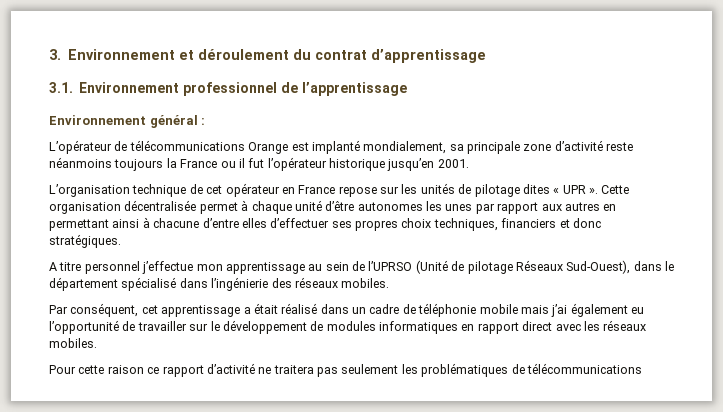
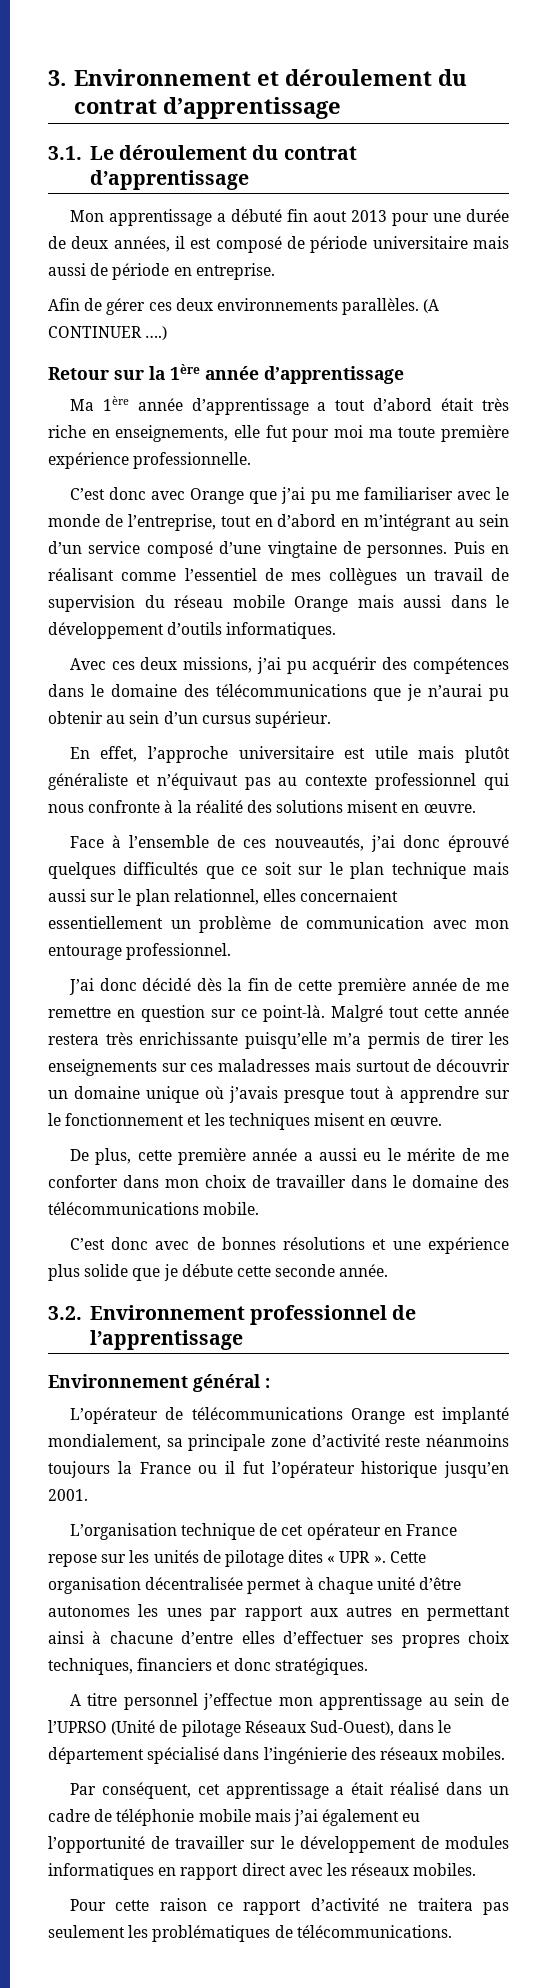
- 3.1. Environnement professionnel de l’apprentissage
+ 3.1. Le déroulement du contrat d’apprentissage
+ Mon apprentissage a débuté fin aout 2013 pour une durée de deux années, il est composé de période universitaire mais aussi de période en entreprise.
+ Afin de gérer ces deux environnements parallèles. (A CONTINUER ….)
+ Retour sur la 1ère année d’apprentissage
+ Ma 1ère année d’apprentissage a tout d’abord était très riche en enseignements, elle fut pour moi ma toute première expérience professionnelle.
+ C’est donc avec Orange que j’ai pu me familiariser avec le monde de l’entreprise, tout en d’abord en m’intégrant au sein d’un service composé d’une vingtaine de personnes. Puis en réalisant comme l’essentiel de mes collègues un travail de supervision du réseau mobile Orange mais aussi dans le développement d’outils informatiques.
+ Avec ces deux missions, j’ai pu acquérir des compétences dans le domaine des télécommunications que je n’aurai pu obtenir au sein d’un cursus supérieur.
+ En effet, l’approche universitaire est utile mais plutôt généraliste et n’équivaut pas au contexte professionnel qui nous confronte à la réalité des solutions misent en œuvre.
+ Face à l’ensemble de ces nouveautés, j’ai donc éprouvé quelques difficultés que ce soit sur le plan technique mais aussi sur le plan relationnel, elles concernaient essentiellement un problème de communication avec mon entourage professionnel.
+ J’ai donc décidé dès la fin de cette première année de me remettre en question sur ce point-là. Malgré tout cette année restera très enrichissante puisqu’elle m’a permis de tirer les enseignements sur ces maladresses mais surtout de découvrir un domaine unique où j’avais presque tout à apprendre sur le fonctionnement et les techniques misent en œuvre.
+ De plus, cette première année a aussi eu le mérite de me conforter dans mon choix de travailler dans le domaine des télécommunications mobile.
+ C’est donc avec de bonnes résolutions et une expérience plus solide que je débute cette seconde année.
+ 3.2. Environnement professionnel de l’apprentissage
- Pour cette raison ce rapport d’activité ne traitera pas seulement les problématiques de télécommunications
+ Pour cette raison ce rapport d’activité ne traitera pas seulement les problématiques de télécommunications.

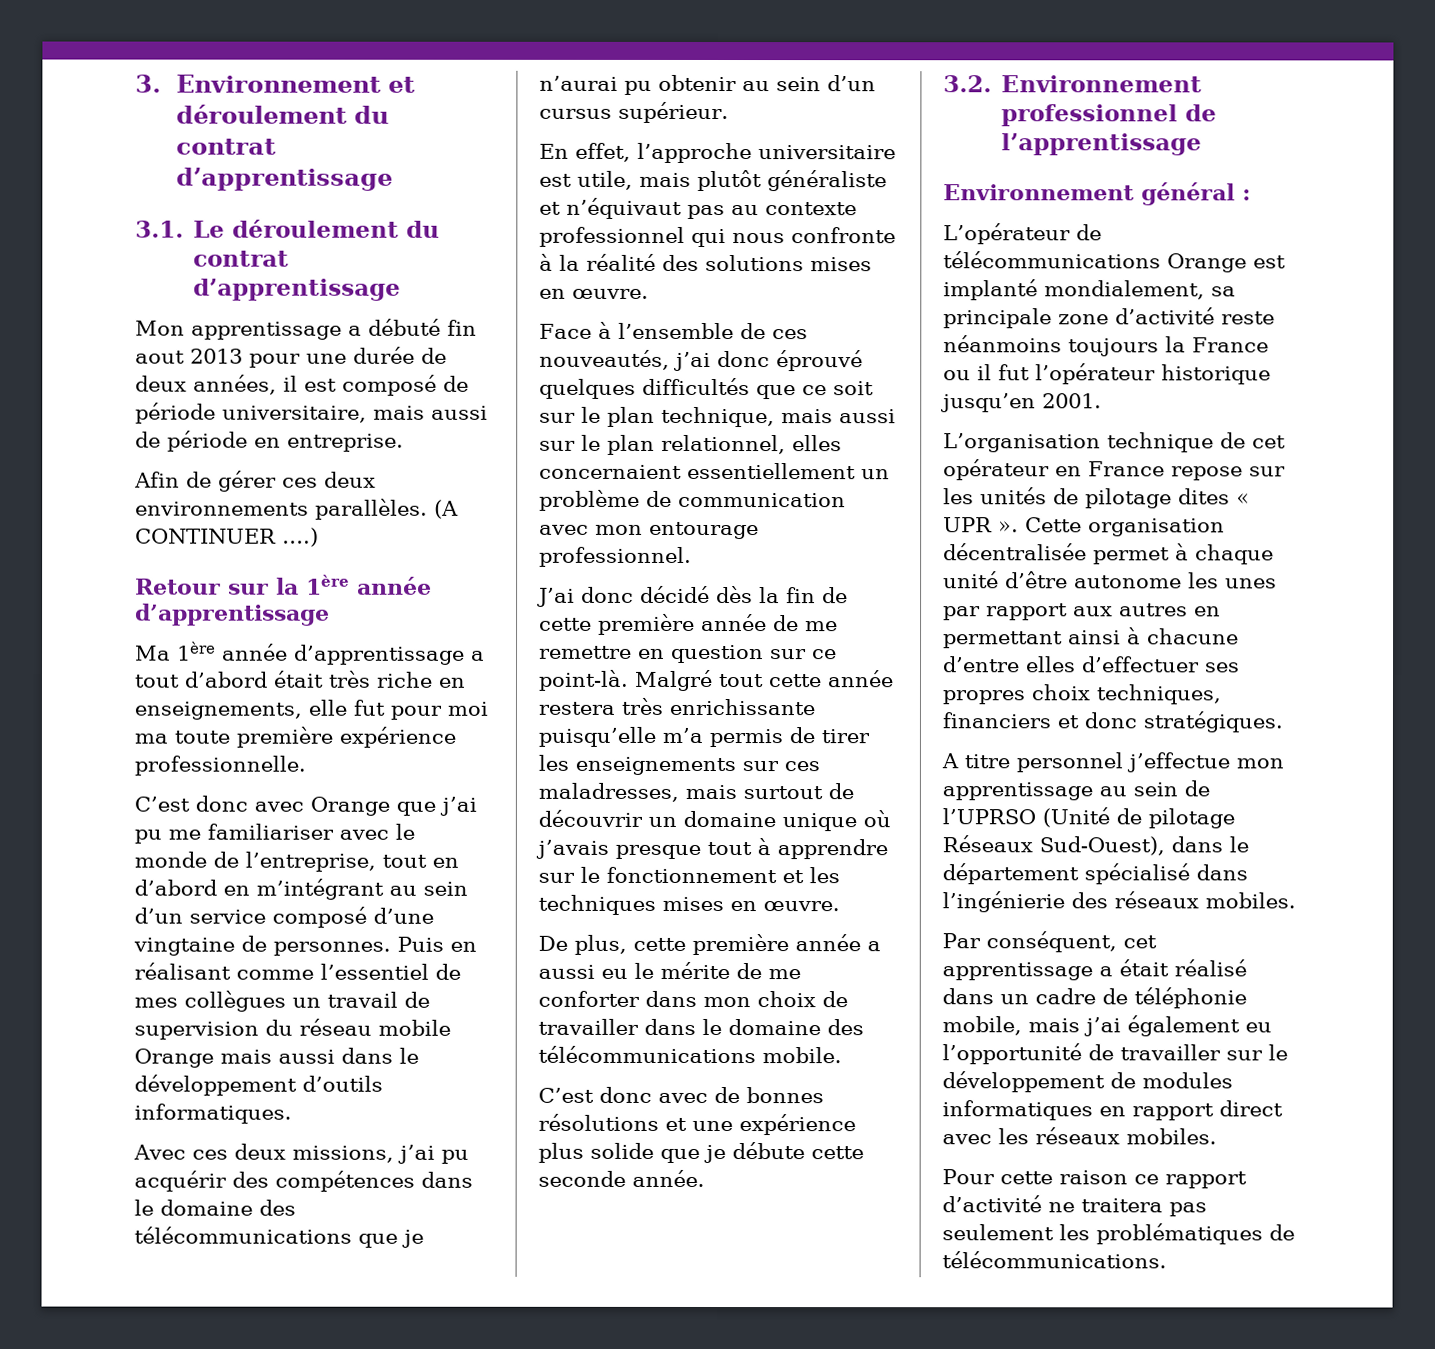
- Mon apprentissage a débuté fin aout 2013 pour une durée de deux années, il est composé de période universitaire mais aussi de période en entreprise.
+ Mon apprentissage a débuté fin aout 2013 pour une durée de deux années, il est composé de période universitaire, mais aussi de période en entreprise.
- En effet, l’approche universitaire est utile mais plutôt généraliste et n’équivaut pas au contexte professionnel qui nous confronte à la réalité des solutions misent en œuvre.
+ En effet, l’approche universitaire est utile, mais plutôt généraliste et n’équivaut pas au contexte professionnel qui nous confronte à la réalité des solutions mises en œuvre.
- Face à l’ensemble de ces nouveautés, j’ai donc éprouvé quelques difficultés que ce soit sur le plan technique mais aussi sur le plan relationnel, elles concernaient essentiellement un problème de communication avec mon entourage professionnel.
+ Face à l’ensemble de ces nouveautés, j’ai donc éprouvé quelques difficultés que ce soit sur le plan technique, mais aussi sur le plan relationnel, elles concernaient essentiellement un problème de communication avec mon entourage professionnel.
- Malgré tout cette année restera très enrichissante puisqu’elle m’a permis de tirer les enseignements sur ces maladresses mais surtout de découvrir un domaine unique où j’avais presque tout à apprendre sur le fonctionnement et les techniques misent en œuvre.
+ Malgré tout cette année restera très enrichissante puisqu’elle m’a permis de tirer les enseignements sur ces maladresses, mais surtout de découvrir un domaine unique où j’avais presque tout à apprendre sur le fonctionnement et les techniques mises en œuvre.
- Cette organisation décentralisée permet à chaque unité d’être autonomes les unes par rapport aux autres en permettant ainsi à chacune d’entre elles d’effectuer ses propres choix techniques, financiers et donc stratégiques.
+ Cette organisation décentralisée permet à chaque unité d’être autonome les unes par rapport aux autres en permettant ainsi à chacune d’entre elles d’effectuer ses propres choix techniques, financiers et donc stratégiques.
- Par conséquent, cet apprentissage a était réalisé dans un cadre de téléphonie mobile mais j’ai également eu l’opportunité de travailler sur le développement de modules informatiques en rapport direct avec les réseaux mobiles.
+ Par conséquent, cet apprentissage a était réalisé dans un cadre de téléphonie mobile, mais j’ai également eu l’opportunité de travailler sur le développement de modules informatiques en rapport direct avec les réseaux mobiles.

